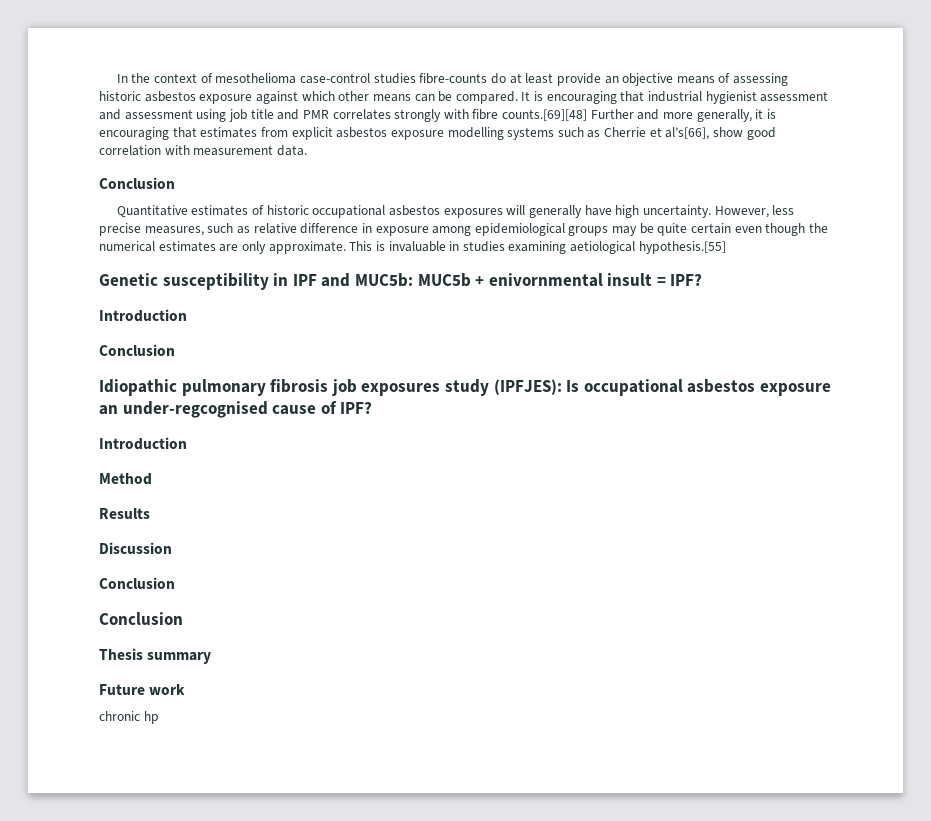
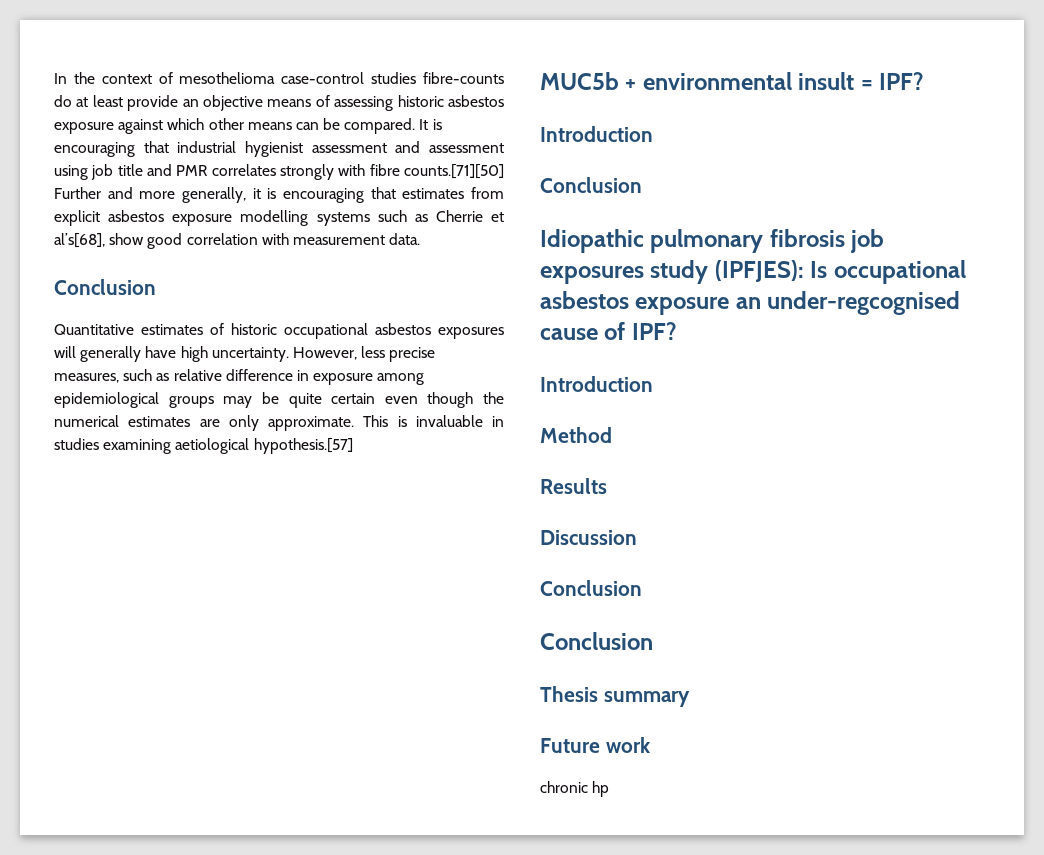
- It is encouraging that industrial hygienist assessment and assessment using job title and PMR correlates strongly with fibre counts.[69][48] Further and more generally, it is encouraging that estimates from explicit asbestos exposure modelling systems such as Cherrie et al’s[66], show good correlation with measurement data.
+ It is encouraging that industrial hygienist assessment and assessment using job title and PMR correlates strongly with fibre counts.[71][50] Further and more generally, it is encouraging that estimates from explicit asbestos exposure modelling systems such as Cherrie et al’s[68], show good correlation with measurement data.
- This is invaluable in studies examining aetiological hypothesis.[55]
- Genetic susceptibility in IPF and MUC5b: MUC5b + enivornmental insult = IPF?
+ This is invaluable in studies examining aetiological hypothesis.[57]
+ MUC5b + environmental insult = IPF?

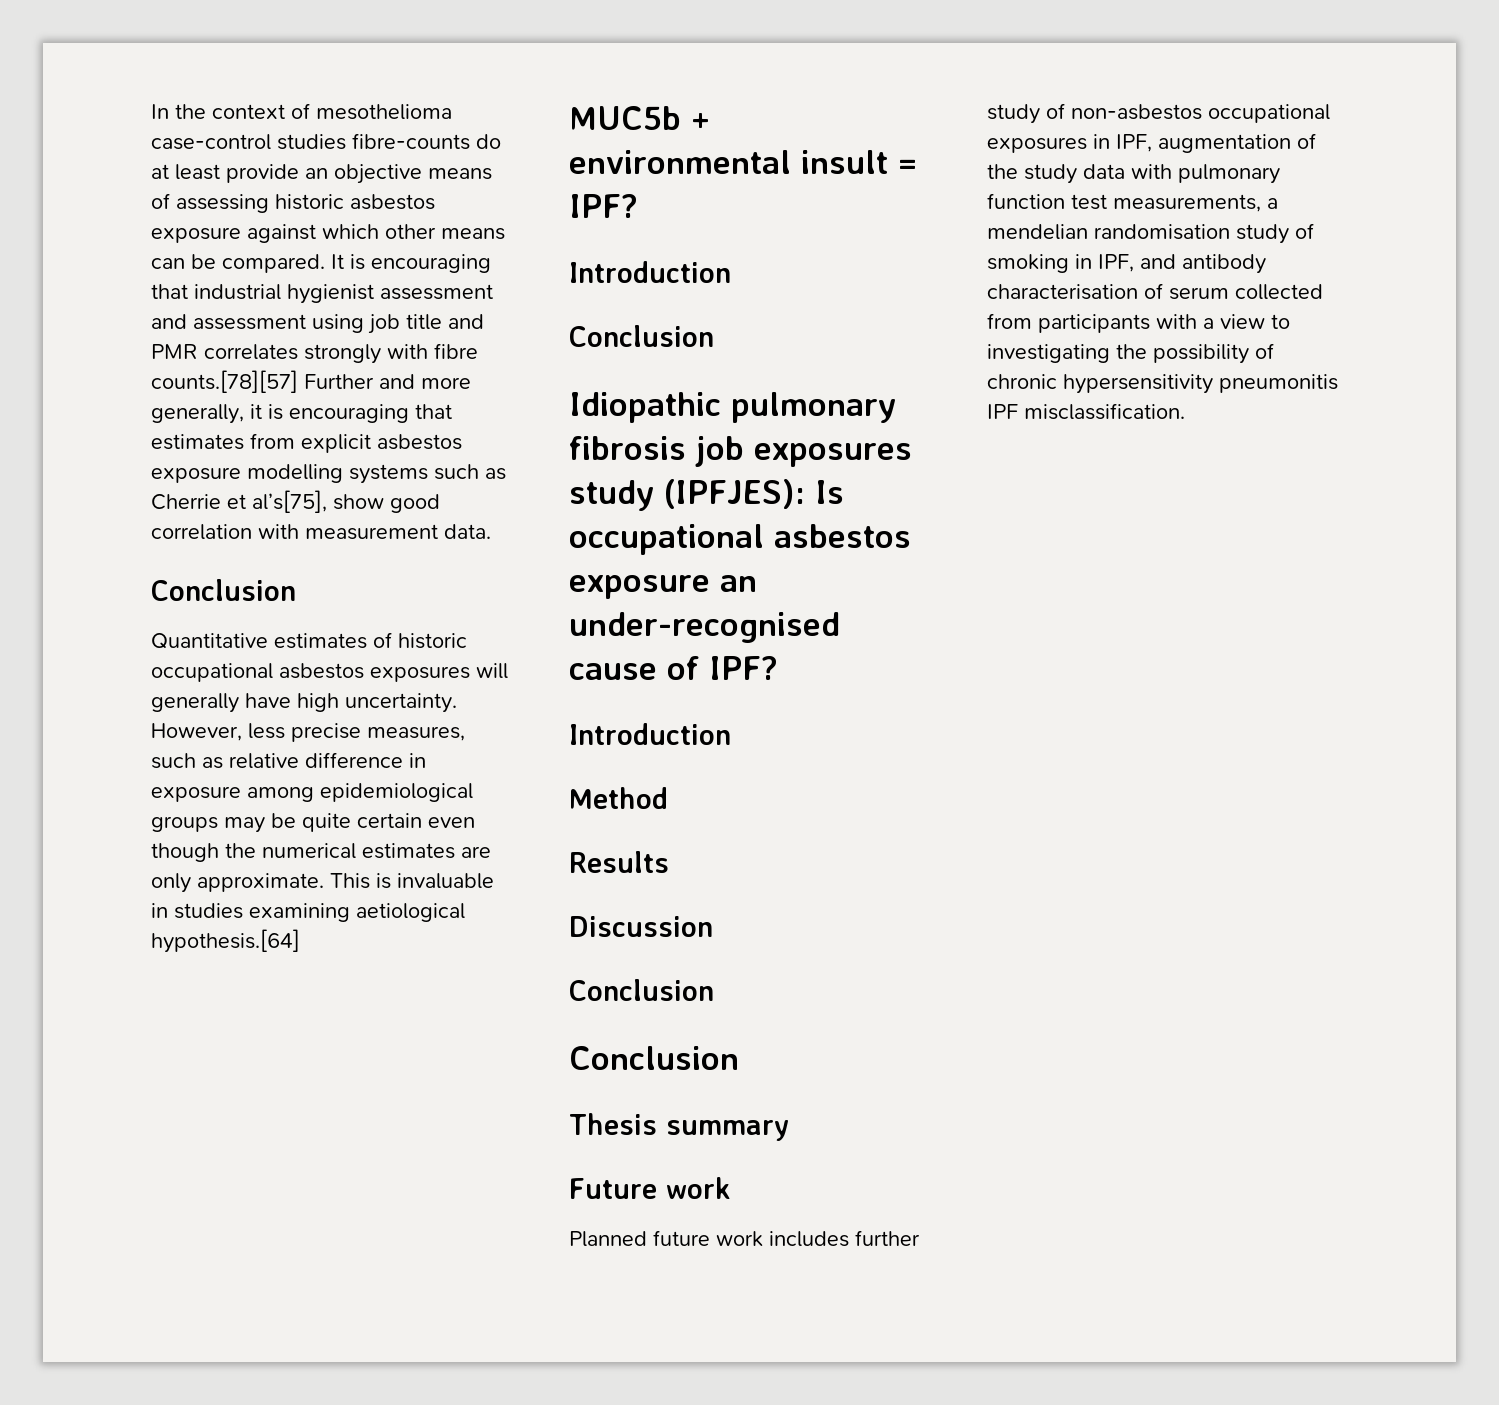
- It is encouraging that industrial hygienist assessment and assessment using job title and PMR correlates strongly with fibre counts.[71][50] Further and more generally, it is encouraging that estimates from explicit asbestos exposure modelling systems such as Cherrie et al’s[68], show good correlation with measurement data.
+ It is encouraging that industrial hygienist assessment and assessment using job title and PMR correlates strongly with fibre counts.[78][57] Further and more generally, it is encouraging that estimates from explicit asbestos exposure modelling systems such as Cherrie et al’s[75], show good correlation with measurement data.
- This is invaluable in studies examining aetiological hypothesis.[57]
+ This is invaluable in studies examining aetiological hypothesis.[64]
- Idiopathic pulmonary fibrosis job exposures study (IPFJES): Is occupational asbestos exposure an under-regcognised cause of IPF?
+ Idiopathic pulmonary fibrosis job exposures study (IPFJES): Is occupational asbestos exposure an under-recognised cause of IPF?
- chronic hp
+ Planned future work includes further study of non-asbestos occupational exposures in IPF, augmentation of the study data with pulmonary function test measurements, a mendelian randomisation study of smoking in IPF, and antibody characterisation of serum collected from participants with a view to investigating the possibility of chronic hypersensitivity pneumonitis IPF misclassification.

